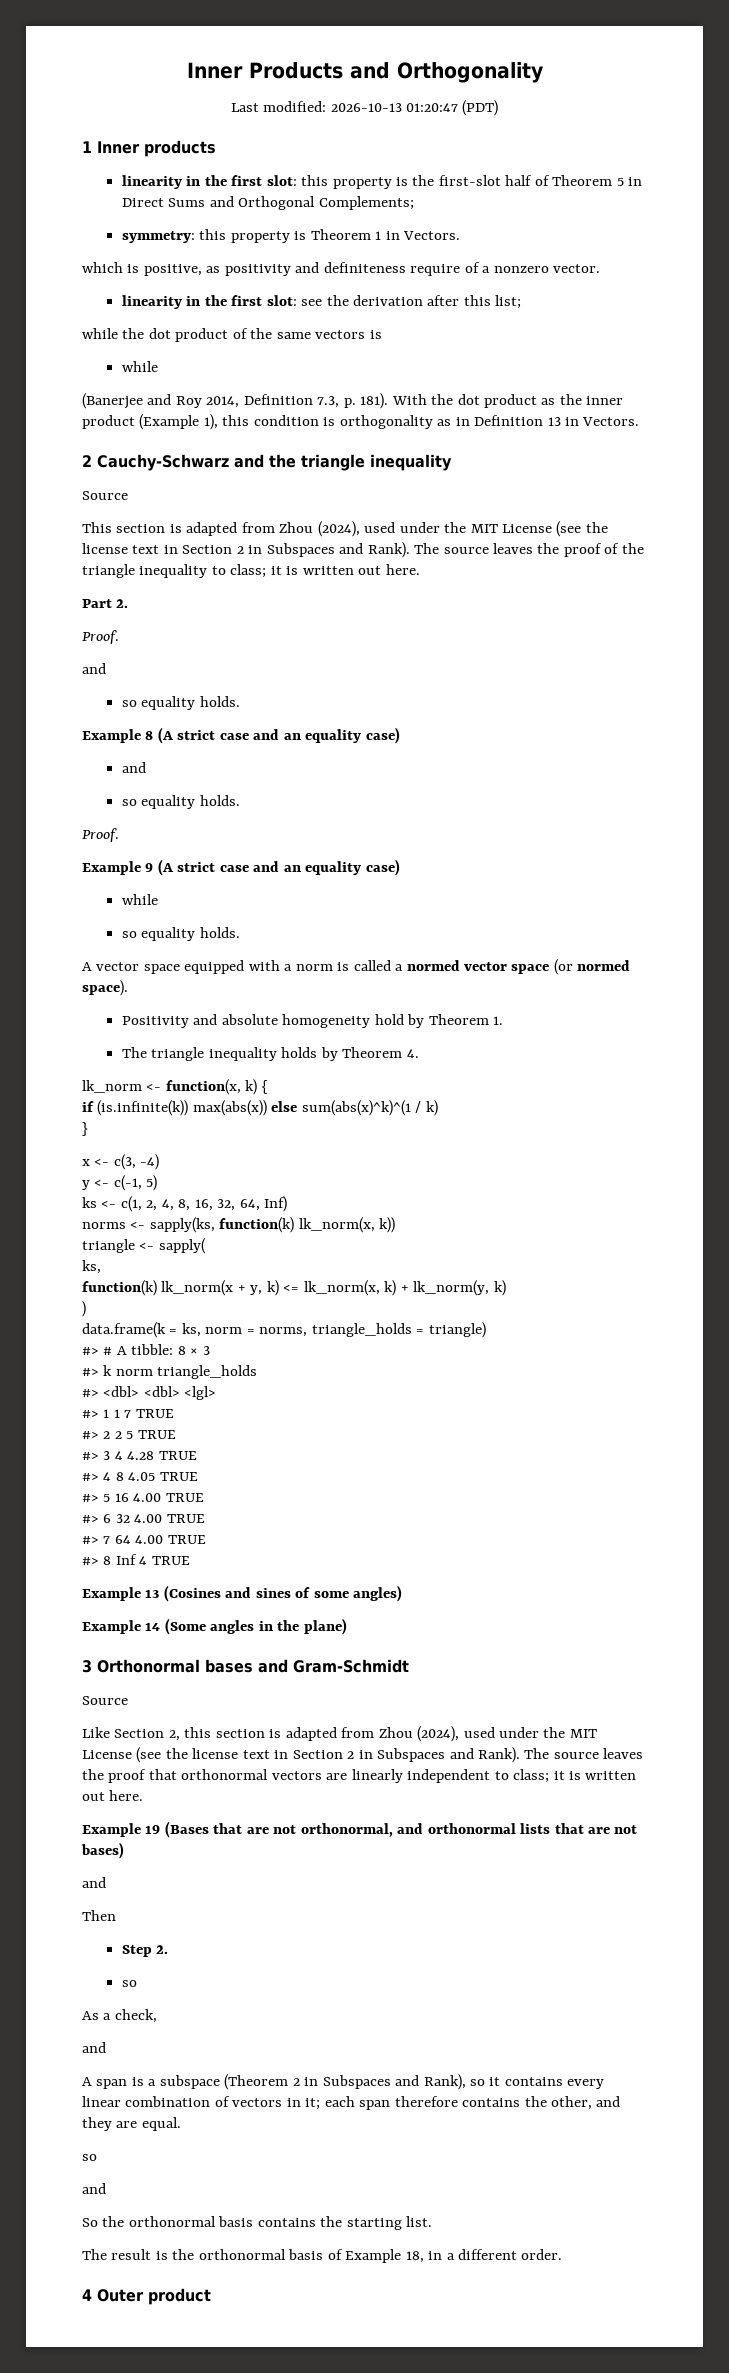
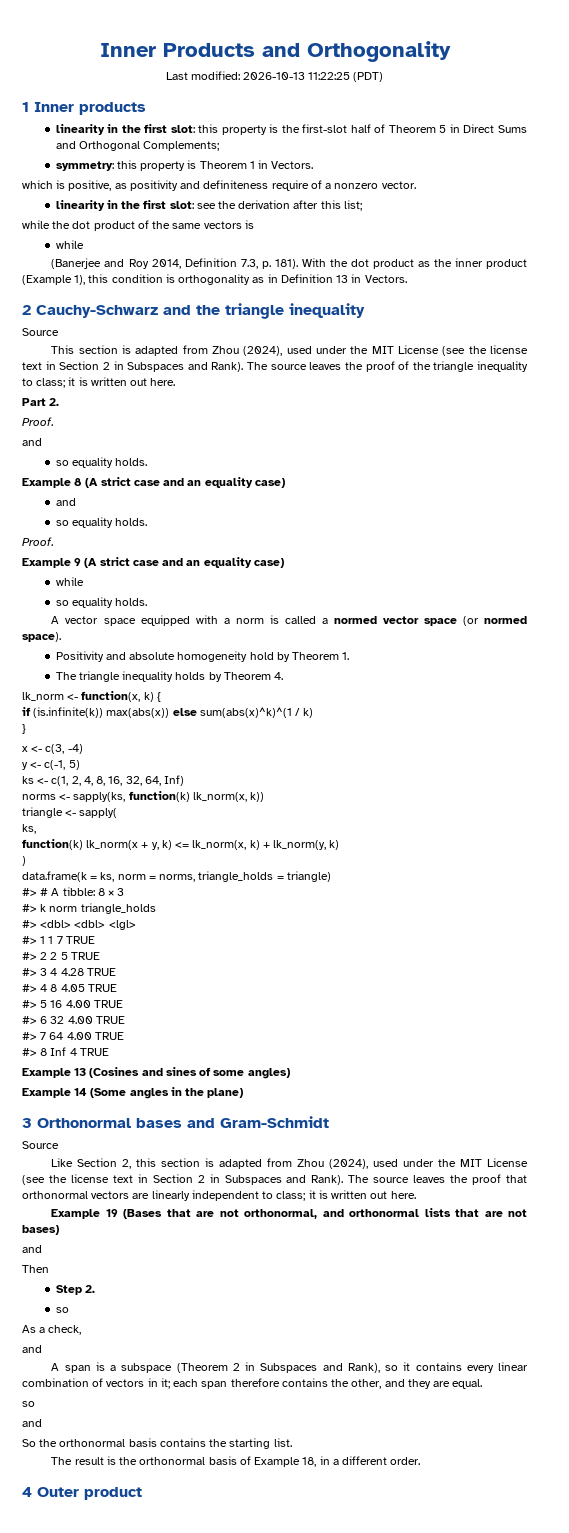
- Last modified: 2026-10-13 01:20:47 (PDT)
+ Last modified: 2026-10-13 11:22:25 (PDT)

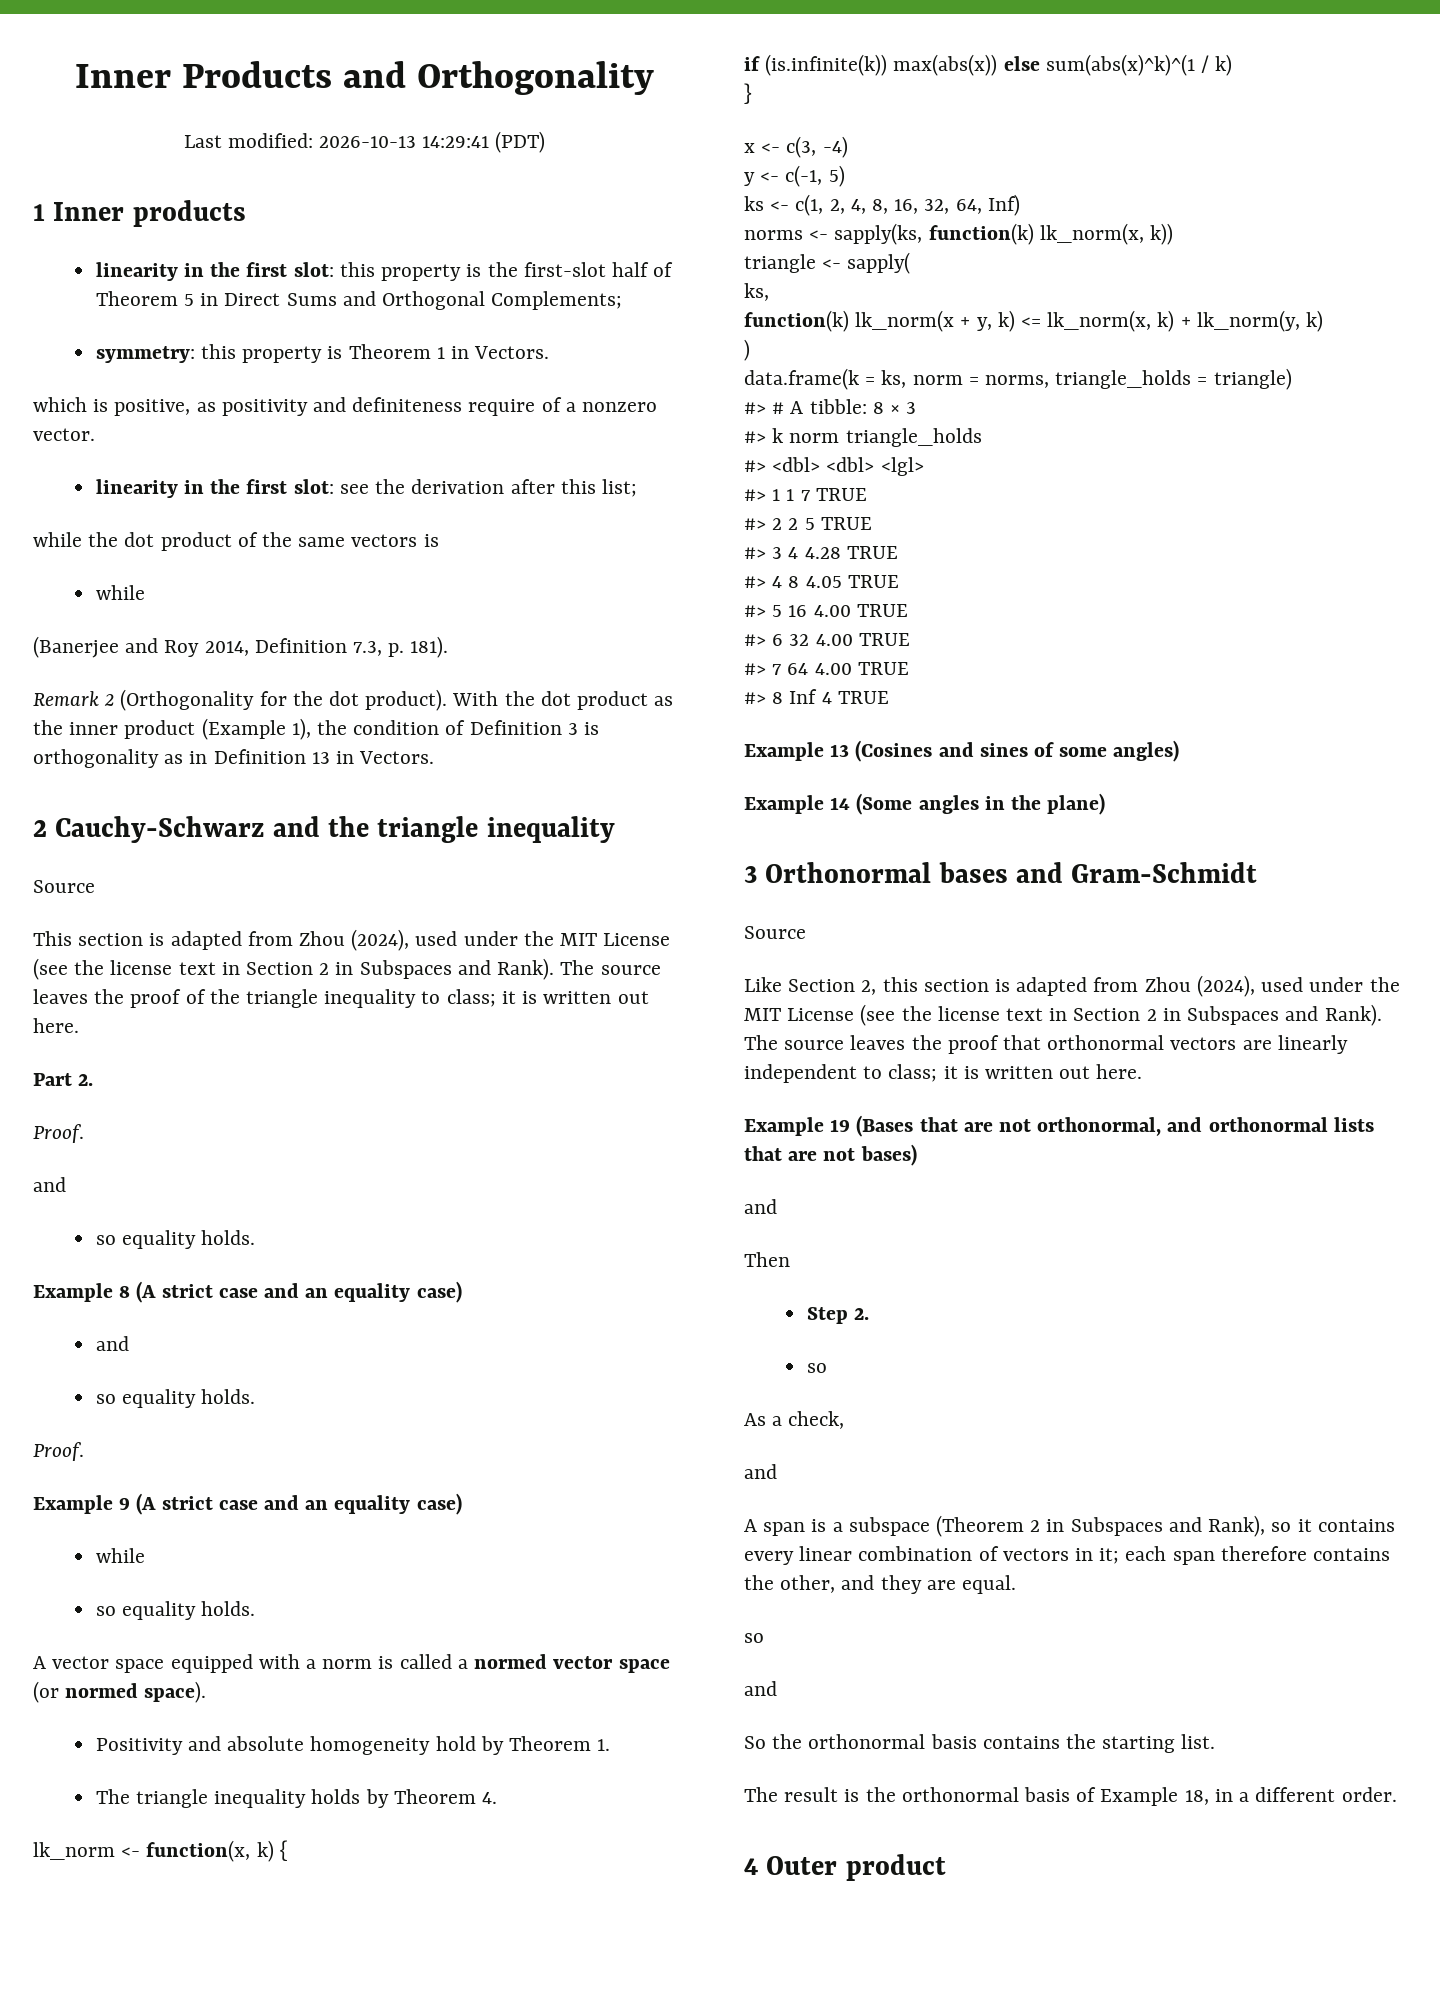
- Last modified: 2026-10-13 11:22:25 (PDT)
+ Last modified: 2026-10-13 14:29:41 (PDT)
- (Banerjee and Roy 2014, Definition 7.3, p. 181). With the dot product as the inner product (Example 1), this condition is orthogonality as in Definition 13 in Vectors.
+ (Banerjee and Roy 2014, Definition 7.3, p. 181).
+ Remark 2 (Orthogonality for the dot product). With the dot product as the inner product (Example 1), the condition of Definition 3 is orthogonality as in Definition 13 in Vectors.

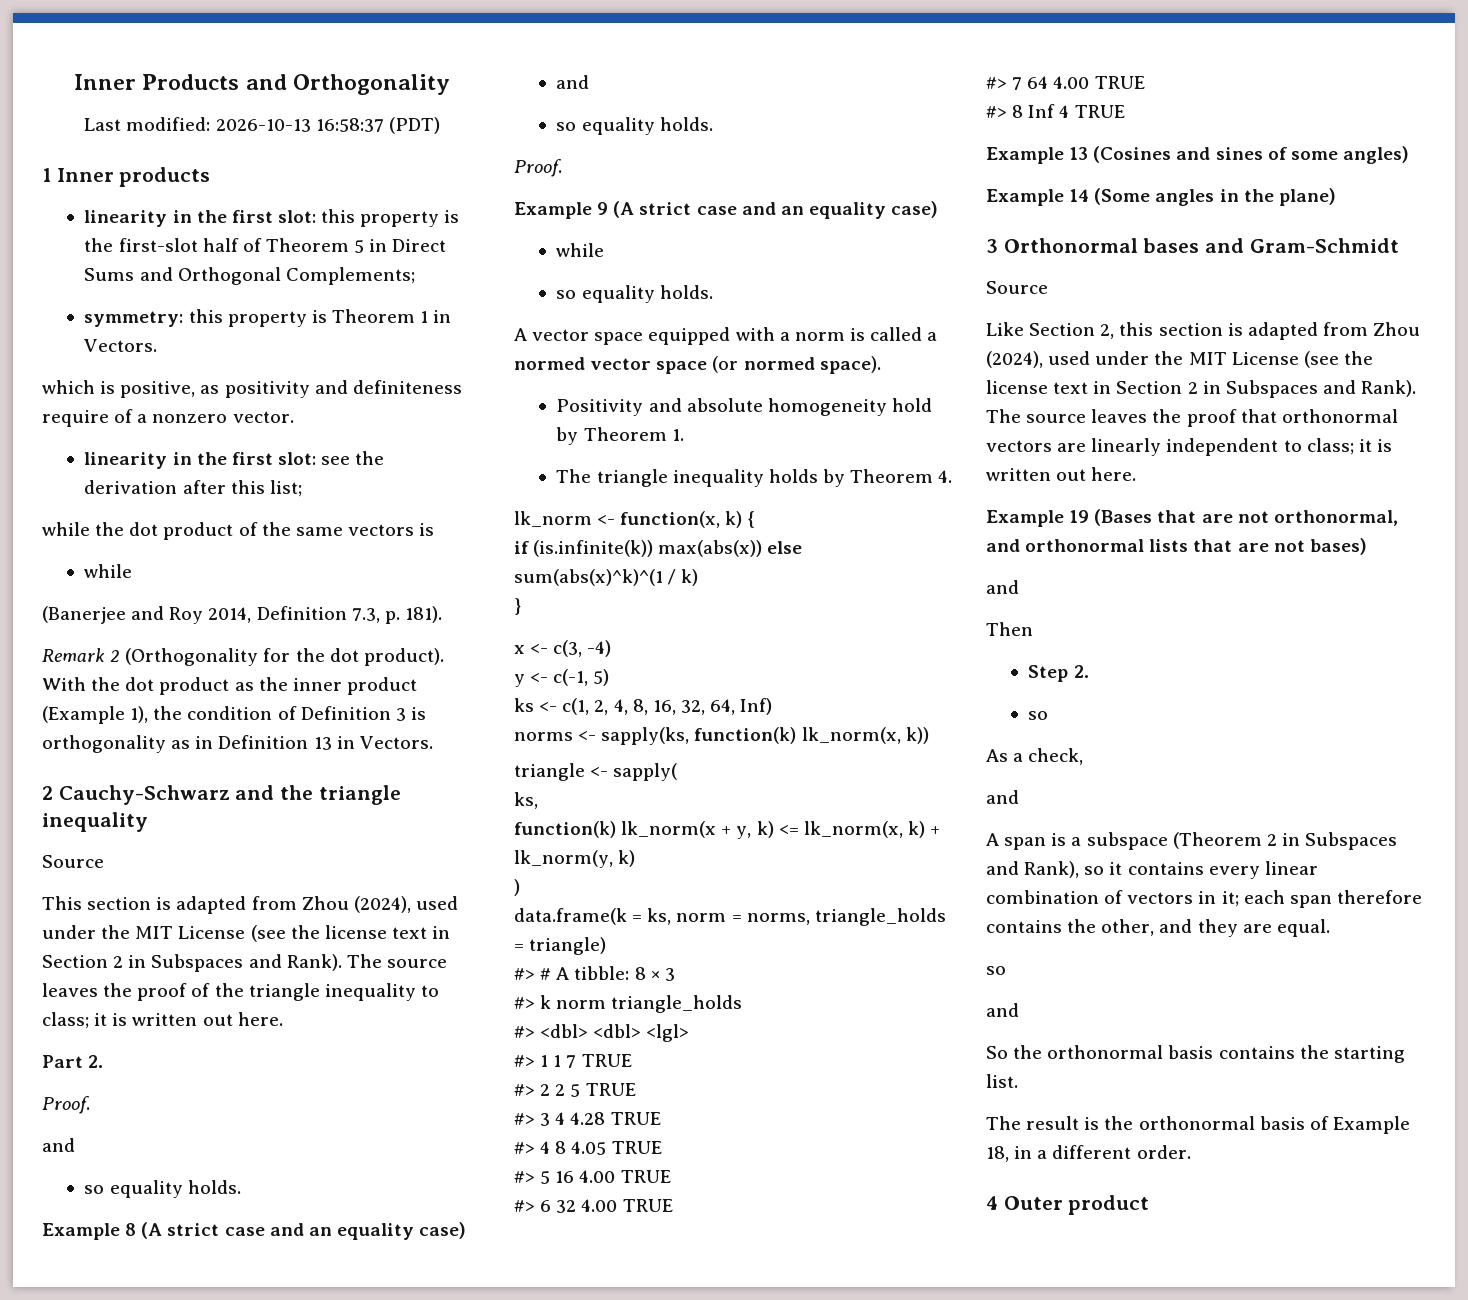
- Last modified: 2026-10-13 14:29:41 (PDT)
+ Last modified: 2026-10-13 16:58:37 (PDT)

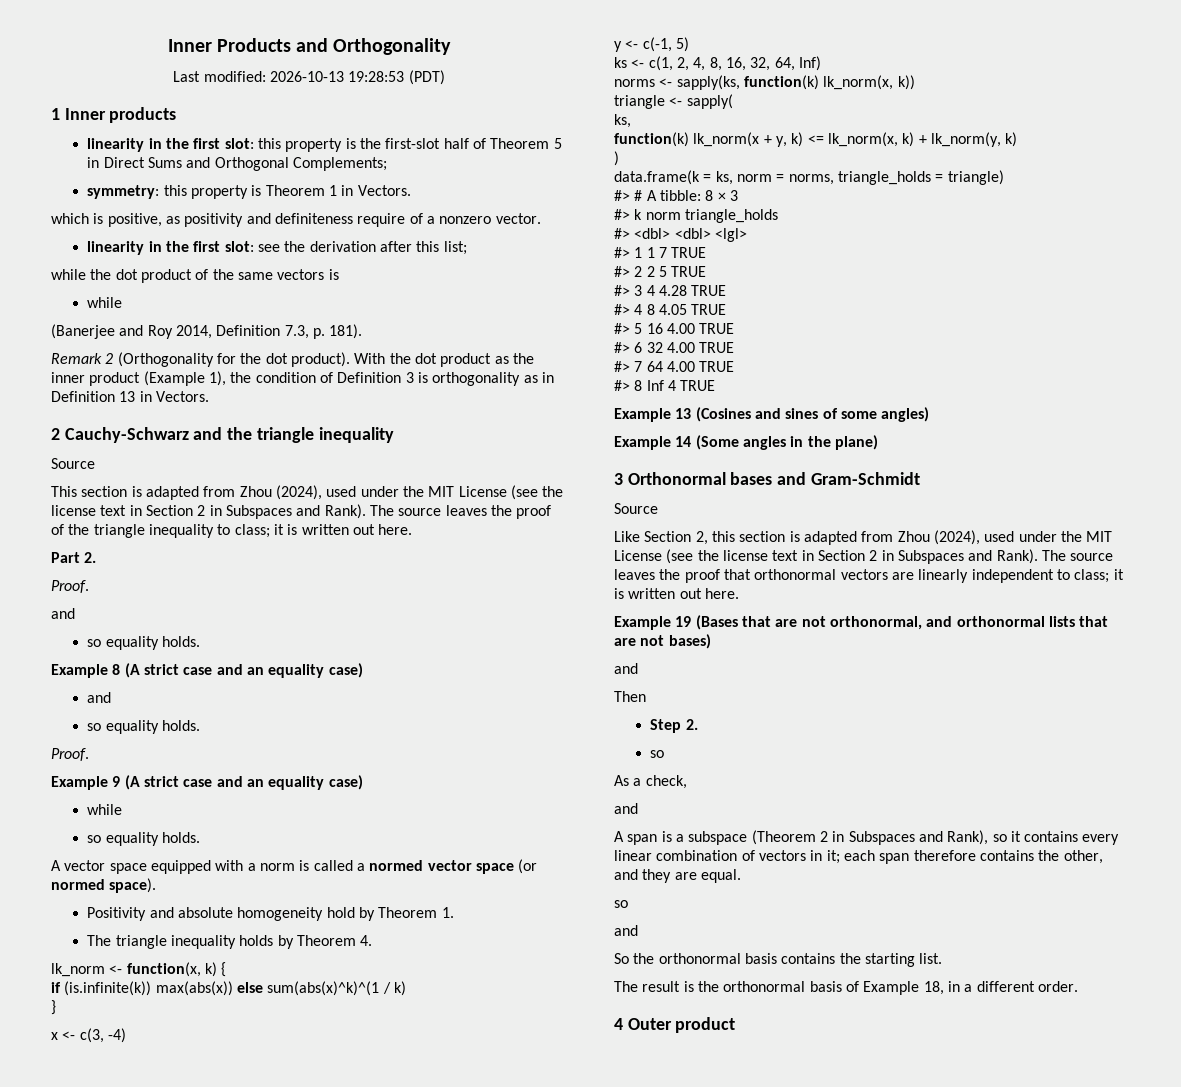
- Last modified: 2026-10-13 16:58:37 (PDT)
+ Last modified: 2026-10-13 19:28:53 (PDT)

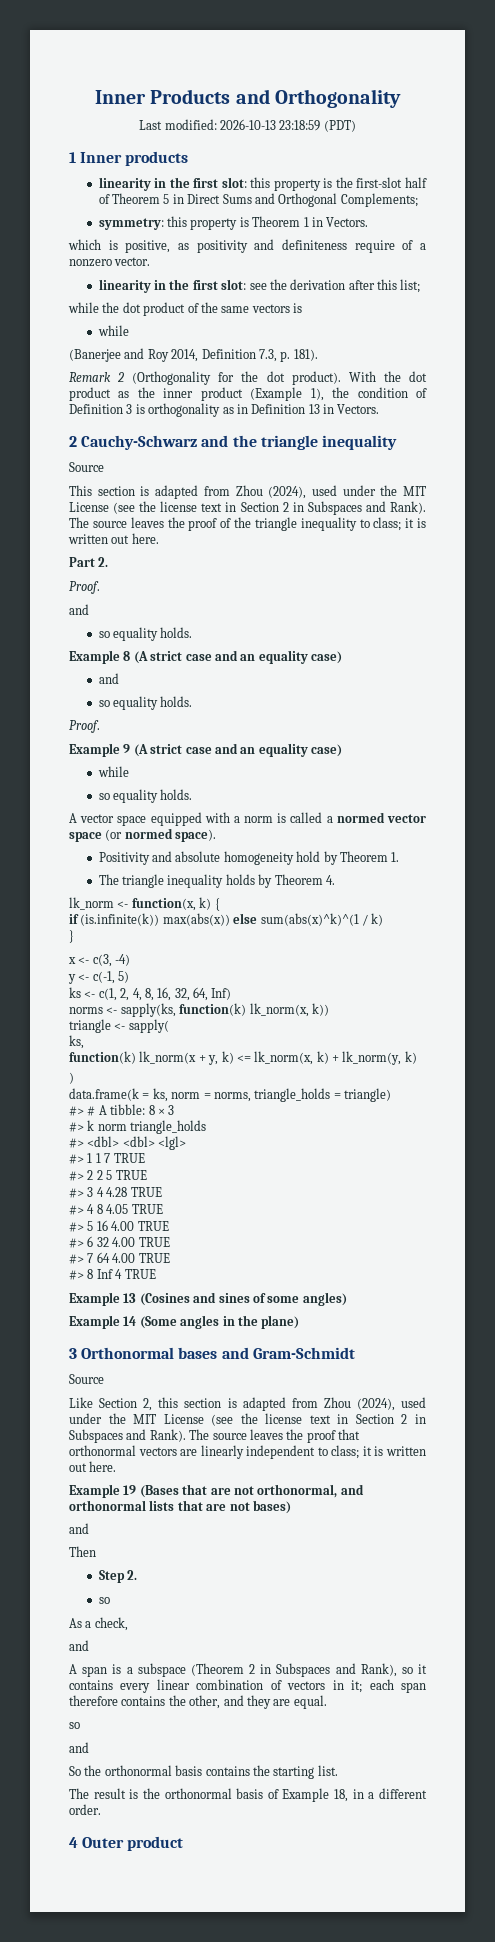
- Last modified: 2026-10-13 19:28:53 (PDT)
+ Last modified: 2026-10-13 23:18:59 (PDT)

